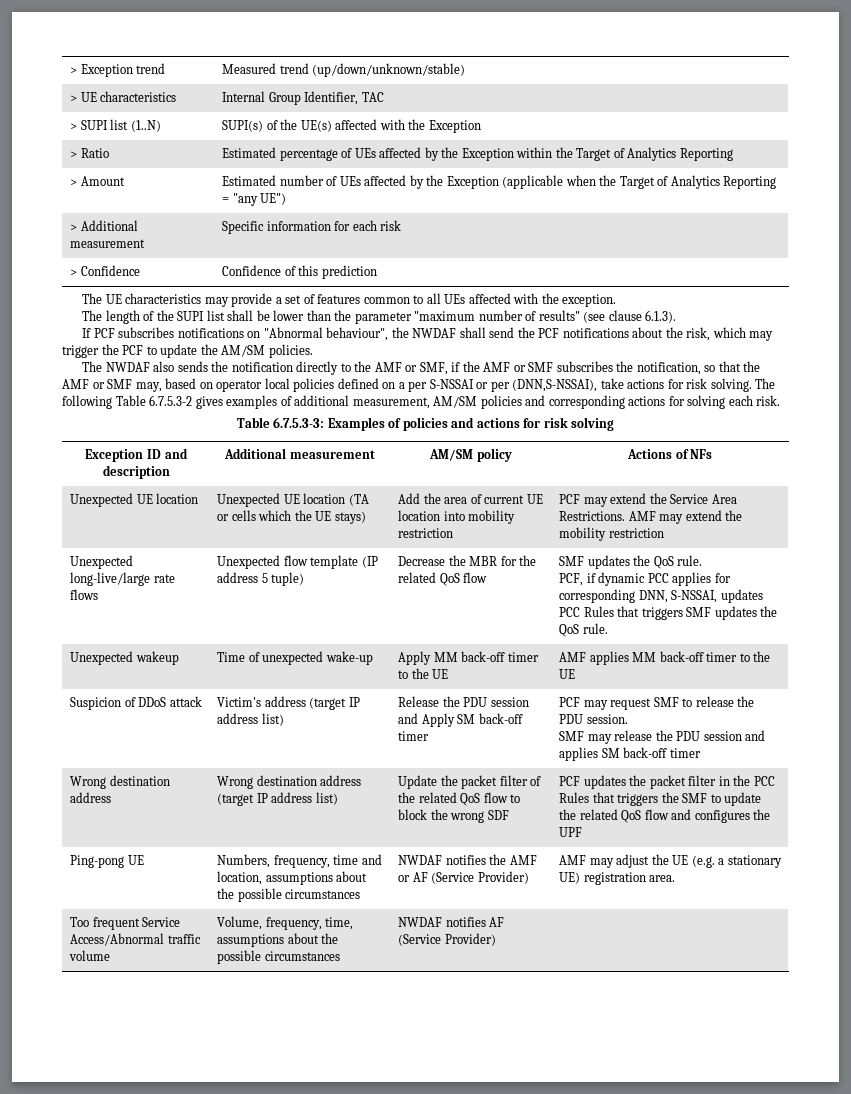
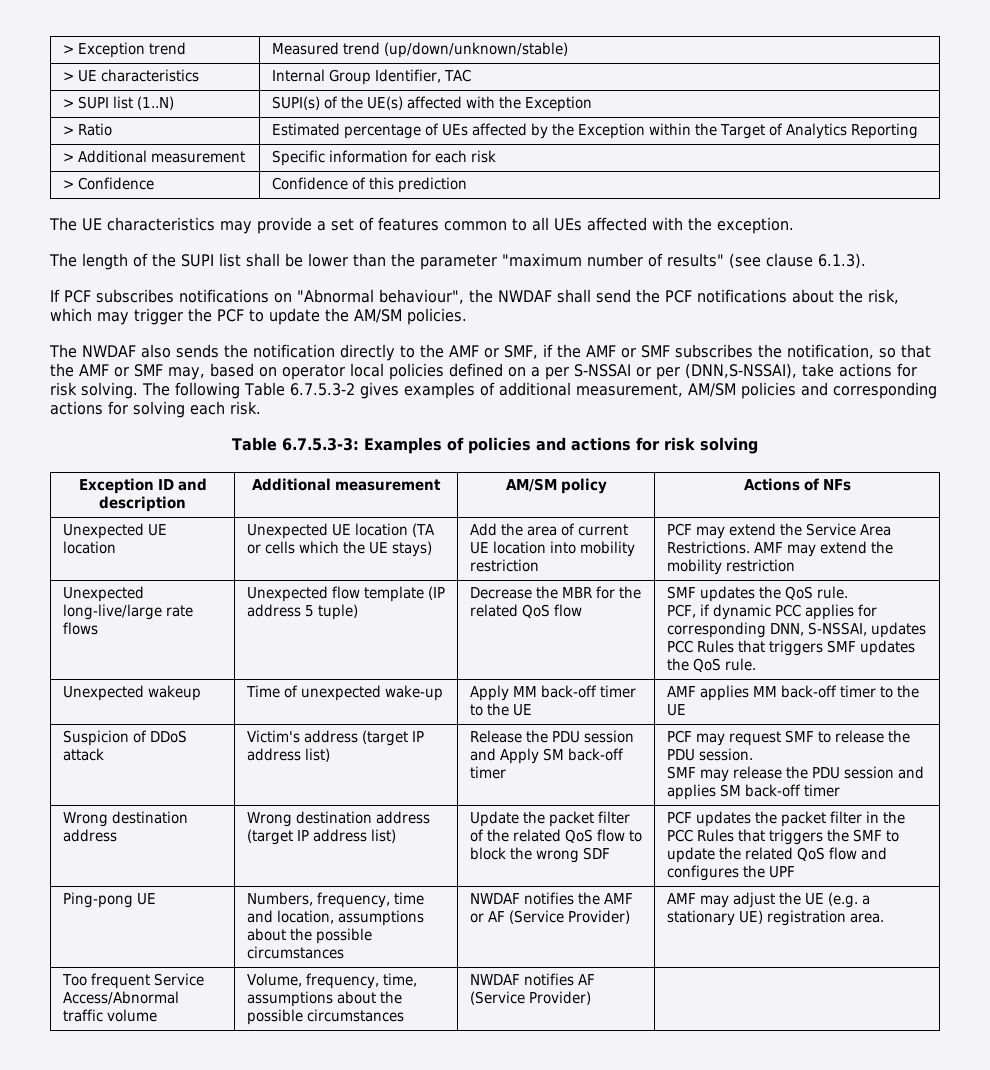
- > Amount | Estimated number of UEs affected by the Exception (applicable when the Target of Analytics Reporting = "any UE")

